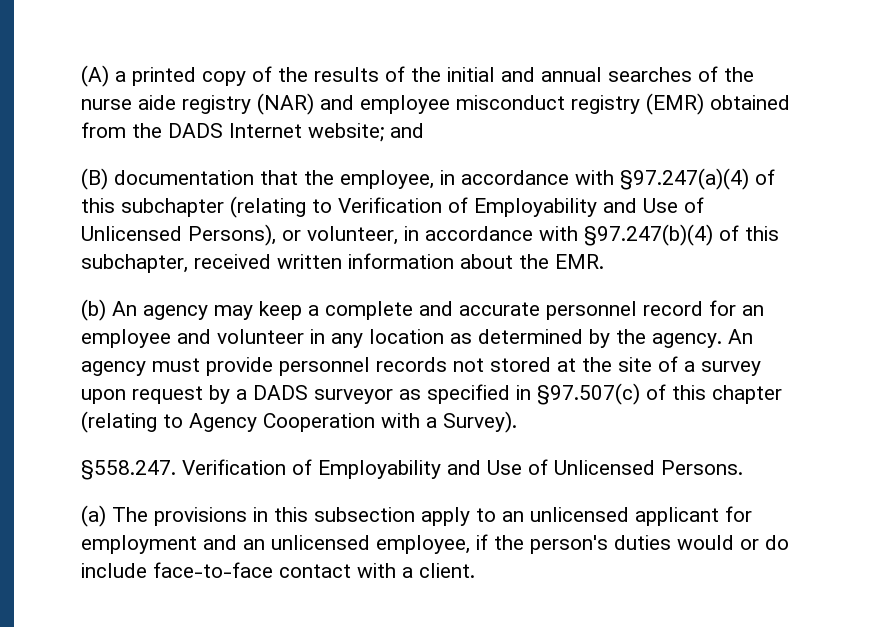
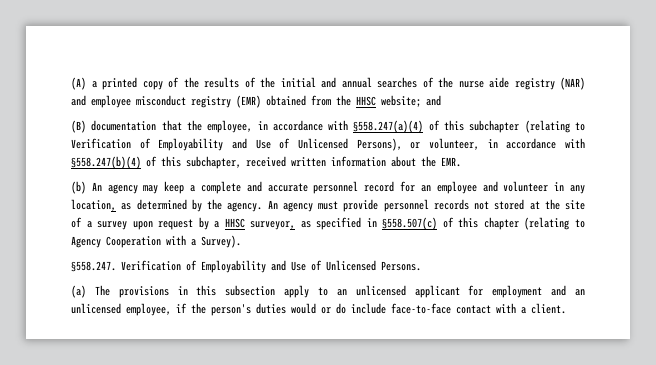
- (A) a printed copy of the results of the initial and annual searches of the nurse aide registry (NAR) and employee misconduct registry (EMR) obtained from the DADS Internet website; and
+ (A) a printed copy of the results of the initial and annual searches of the nurse aide registry (NAR) and employee misconduct registry (EMR) obtained from the HHSC website; and
- (B) documentation that the employee, in accordance with §97.247(a)(4) of this subchapter (relating to Verification of Employability and Use of Unlicensed Persons), or volunteer, in accordance with §97.247(b)(4) of this subchapter, received written information about the EMR.
+ (B) documentation that the employee, in accordance with §558.247(a)(4) of this subchapter (relating to Verification of Employability and Use of Unlicensed Persons), or volunteer, in accordance with §558.247(b)(4) of this subchapter, received written information about the EMR.
- (b) An agency may keep a complete and accurate personnel record for an employee and volunteer in any location as determined by the agency.
+ (b) An agency may keep a complete and accurate personnel record for an employee and volunteer in any location, as determined by the agency.
- An agency must provide personnel records not stored at the site of a survey upon request by a DADS surveyor as specified in §97.507(c) of this chapter (relating to Agency Cooperation with a Survey).
+ An agency must provide personnel records not stored at the site of a survey upon request by a HHSC surveyor, as specified in §558.507(c) of this chapter (relating to Agency Cooperation with a Survey).

